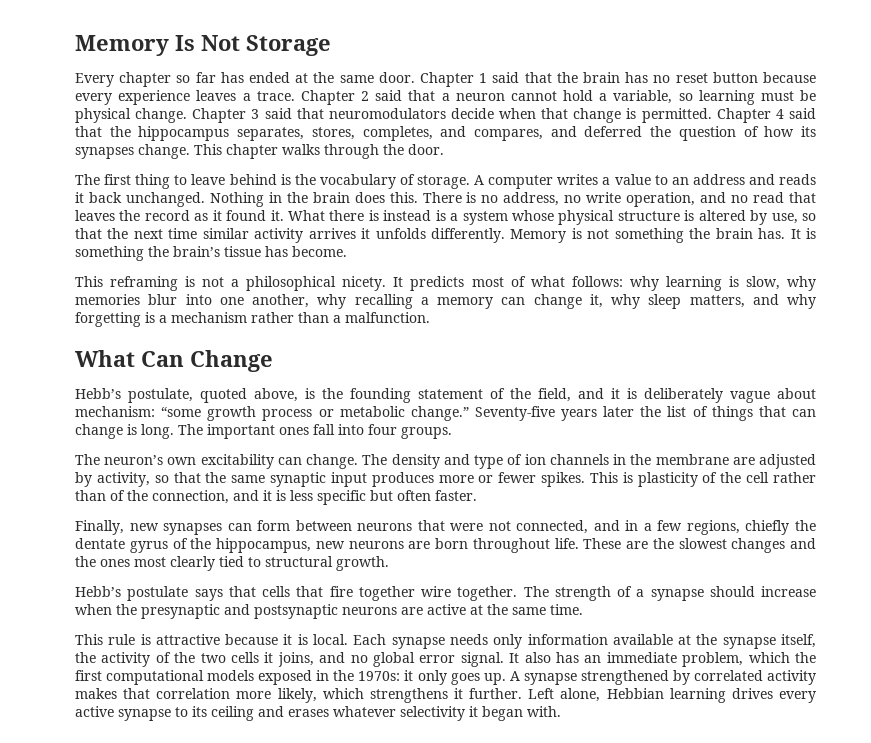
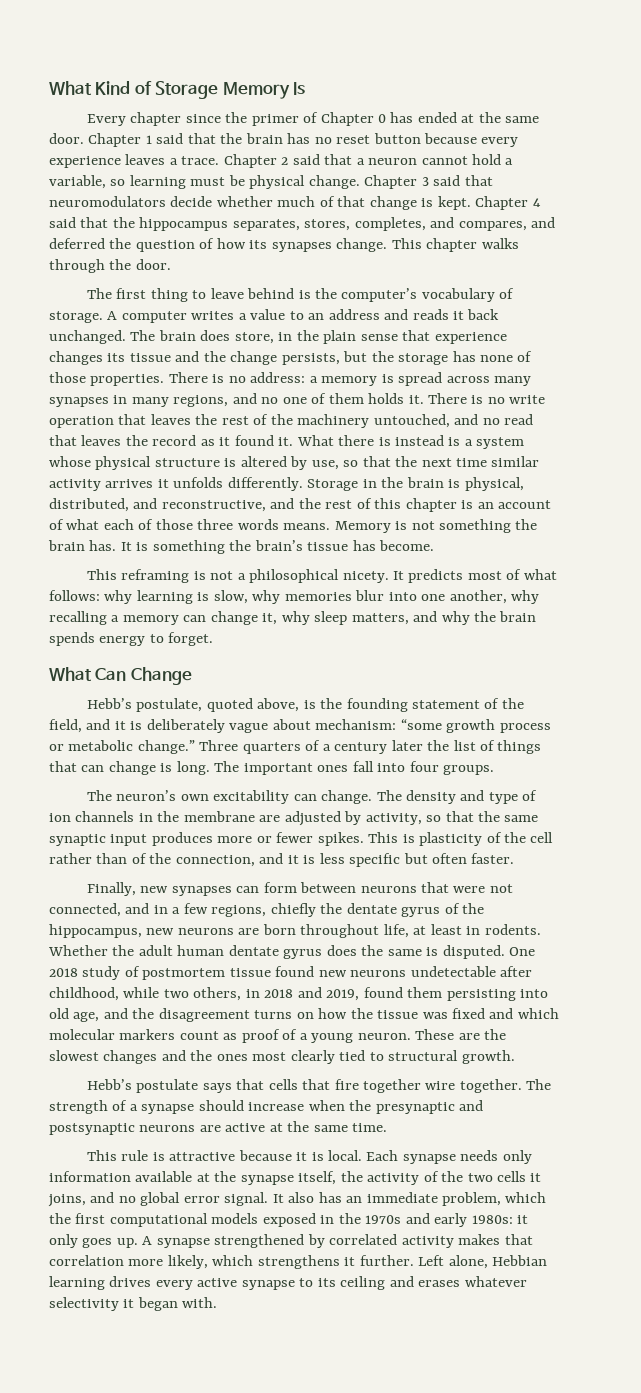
- Memory Is Not Storage
+ What Kind of Storage Memory Is
- Every chapter so far has ended at the same door.
+ Every chapter since the primer of Chapter 0 has ended at the same door.
- Chapter 3 said that neuromodulators decide when that change is permitted.
+ Chapter 3 said that neuromodulators decide whether much of that change is kept.
- The first thing to leave behind is the vocabulary of storage.
+ The first thing to leave behind is the computer’s vocabulary of storage.
- Nothing in the brain does this. There is no address, no write operation, and no read that leaves the record as it found it.
+ The brain does store, in the plain sense that experience changes its tissue and the change persists, but the storage has none of those properties. There is no address: a memory is spread across many synapses in many regions, and no one of them holds it. There is no write operation that leaves the rest of the machinery untouched, and no read that leaves the record as it found it.
+ Storage in the brain is physical, distributed, and reconstructive, and the rest of this chapter is an account of what each of those three words means.
- It predicts most of what follows: why learning is slow, why memories blur into one another, why recalling a memory can change it, why sleep matters, and why forgetting is a mechanism rather than a malfunction.
+ It predicts most of what follows: why learning is slow, why memories blur into one another, why recalling a memory can change it, why sleep matters, and why the brain spends energy to forget.
- Seventy-five years later the list of things that can change is long.
+ Three quarters of a century later the list of things that can change is long.
- Finally, new synapses can form between neurons that were not connected, and in a few regions, chiefly the dentate gyrus of the hippocampus, new neurons are born throughout life.
+ Finally, new synapses can form between neurons that were not connected, and in a few regions, chiefly the dentate gyrus of the hippocampus, new neurons are born throughout life, at least in rodents. Whether the adult human dentate gyrus does the same is disputed. One 2018 study of postmortem tissue found new neurons undetectable after childhood, while two others, in 2018 and 2019, found them persisting into old age, and the disagreement turns on how the tissue was fixed and which molecular markers count as proof of a young neuron.
- It also has an immediate problem, which the first computational models exposed in the 1970s: it only goes up.
+ It also has an immediate problem, which the first computational models exposed in the 1970s and early 1980s: it only goes up.

